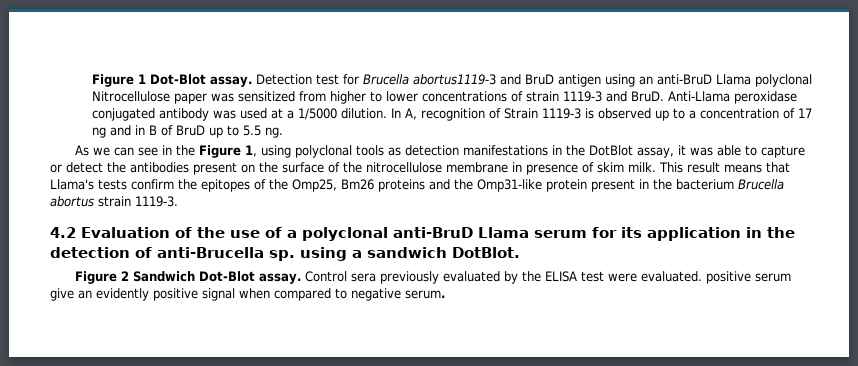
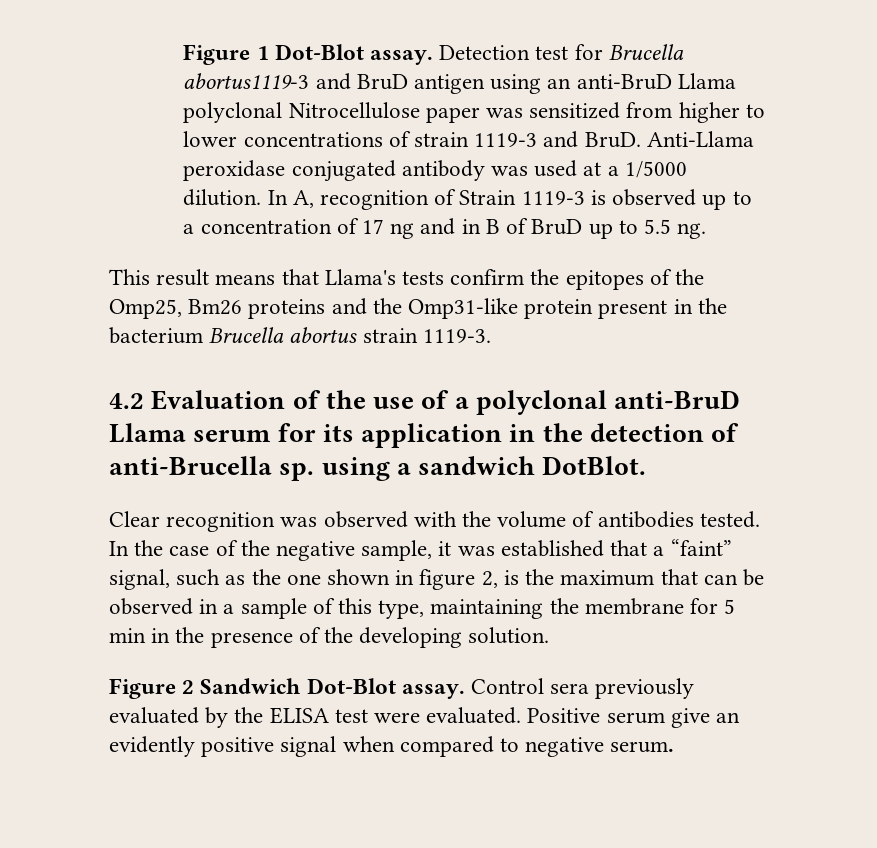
- As we can see in the Figure 1, using polyclonal tools as detection manifestations in the DotBlot assay, it was able to capture or detect the antibodies present on the surface of the nitrocellulose membrane in presence of skim milk.
+ Clear recognition was observed with the volume of antibodies tested. In the case of the negative sample, it was established that a “faint” signal, such as the one shown in figure 2, is the maximum that can be observed in a sample of this type, maintaining the membrane for 5 min in the presence of the developing solution.
- Control sera previously evaluated by the ELISA test were evaluated. positive serum give an evidently positive signal when compared to negative serum.
+ Control sera previously evaluated by the ELISA test were evaluated. Positive serum give an evidently positive signal when compared to negative serum.

